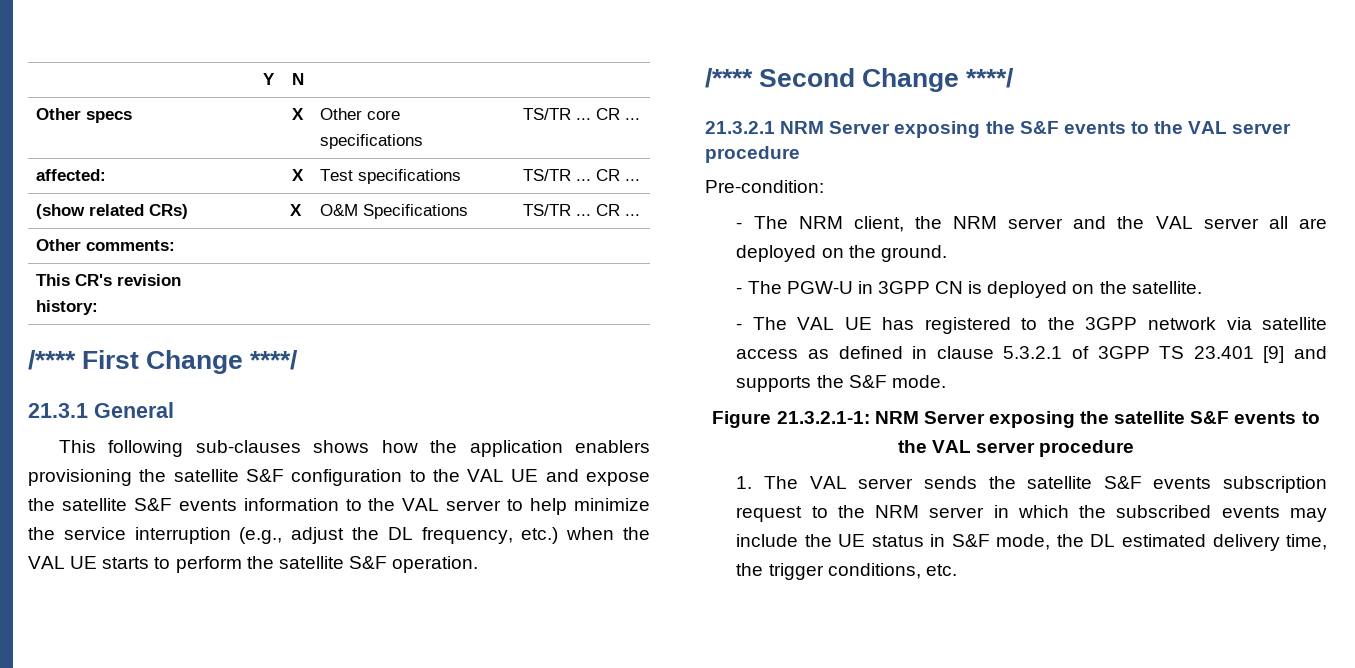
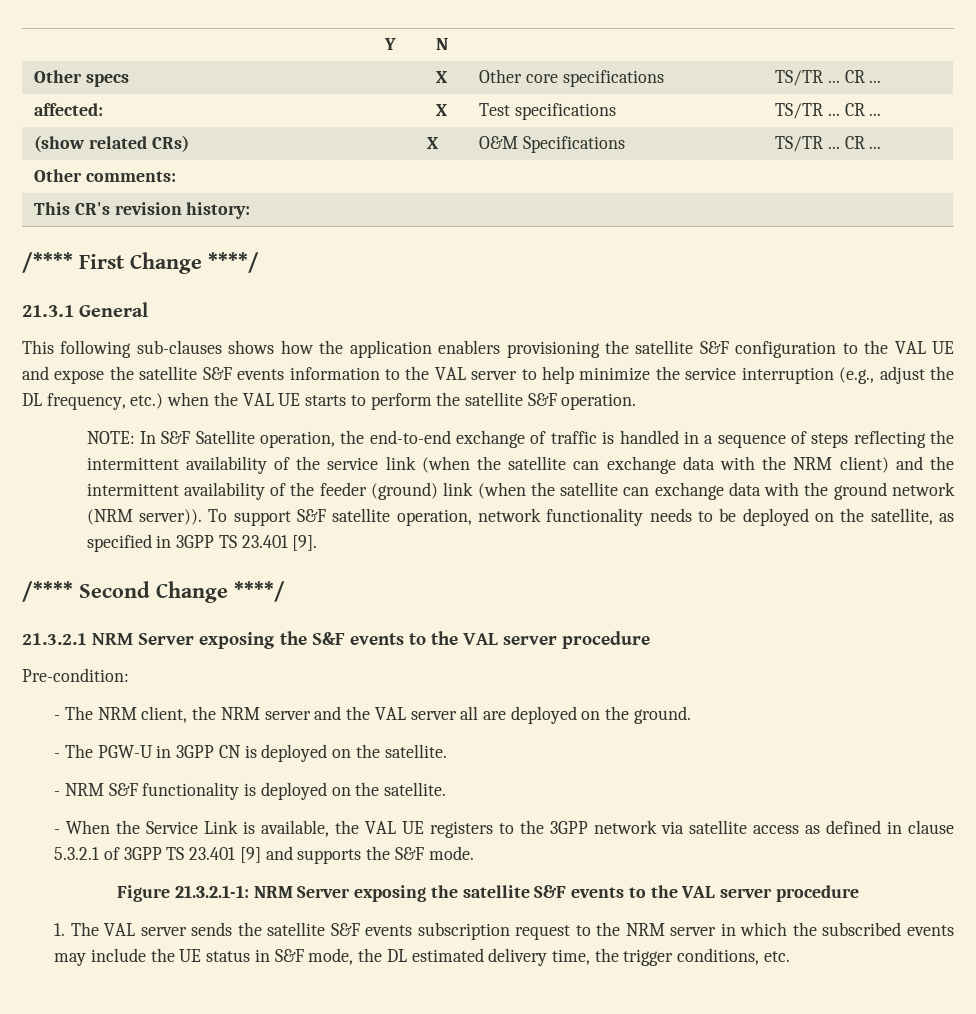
+ NOTE: In S&F Satellite operation, the end-to-end exchange of traffic is handled in a sequence of steps reflecting the intermittent availability of the service link (when the satellite can exchange data with the NRM client) and the intermittent availability of the feeder (ground) link (when the satellite can exchange data with the ground network (NRM server)). To support S&F satellite operation, network functionality needs to be deployed on the satellite, as specified in 3GPP TS 23.401 [9].
- - The VAL UE has registered to the 3GPP network via satellite access as defined in clause 5.3.2.1 of 3GPP TS 23.401 [9] and supports the S&F mode.
+ - NRM S&F functionality is deployed on the satellite.
+ - When the Service Link is available, the VAL UE registers to the 3GPP network via satellite access as defined in clause 5.3.2.1 of 3GPP TS 23.401 [9] and supports the S&F mode.

